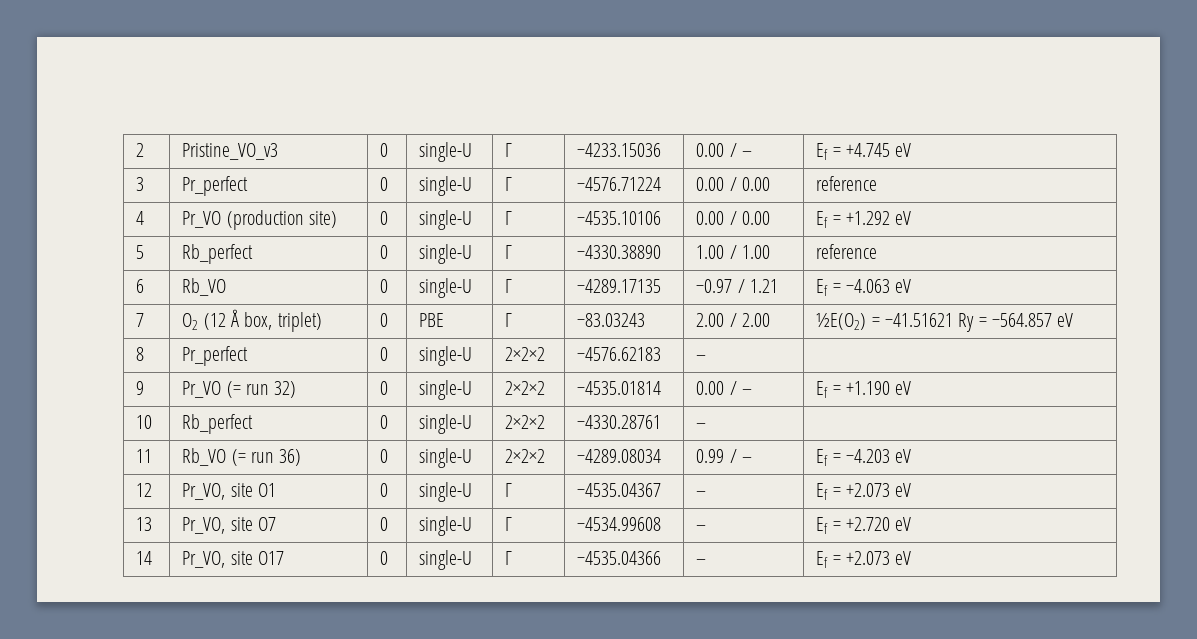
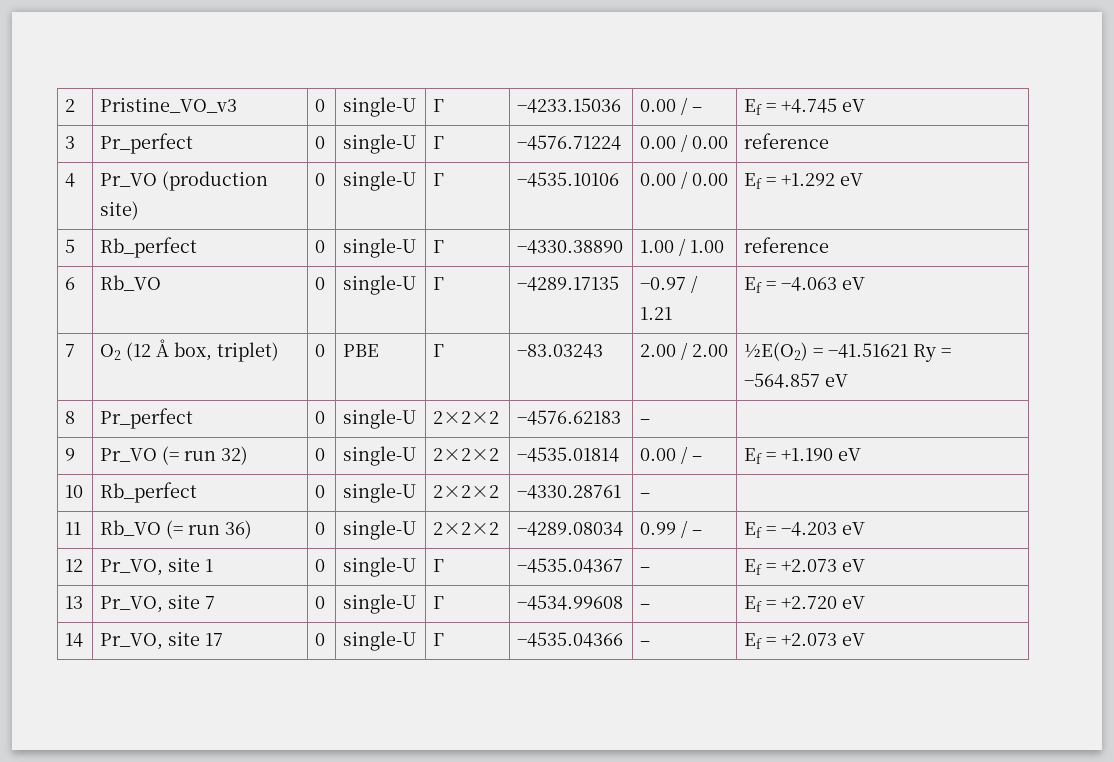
- 12 | Pr_VO, site O1 | 0 | single-U | Γ | −4535.04367 | – | Ef = +2.073 eV
+ 12 | Pr_VO, site 1 | 0 | single-U | Γ | −4535.04367 | – | Ef = +2.073 eV
- 13 | Pr_VO, site O7 | 0 | single-U | Γ | −4534.99608 | – | Ef = +2.720 eV
+ 13 | Pr_VO, site 7 | 0 | single-U | Γ | −4534.99608 | – | Ef = +2.720 eV
- 14 | Pr_VO, site O17 | 0 | single-U | Γ | −4535.04366 | – | Ef = +2.073 eV
+ 14 | Pr_VO, site 17 | 0 | single-U | Γ | −4535.04366 | – | Ef = +2.073 eV

